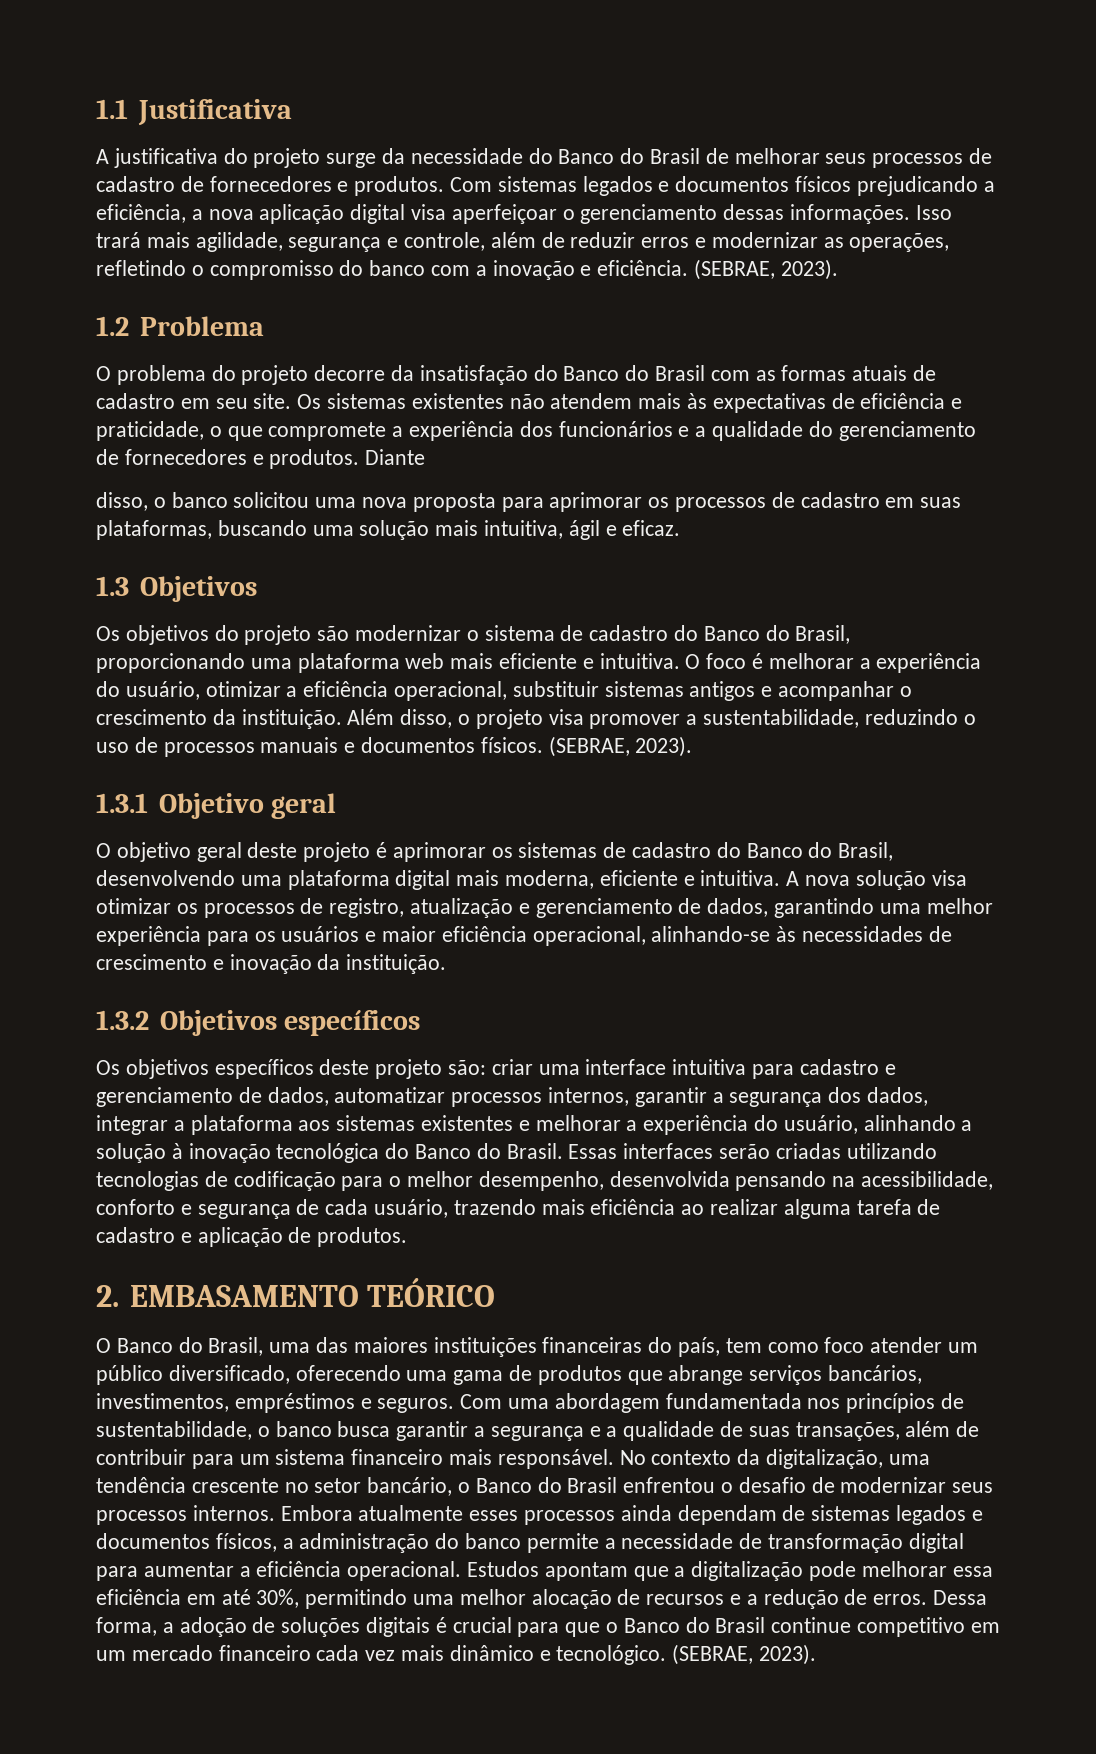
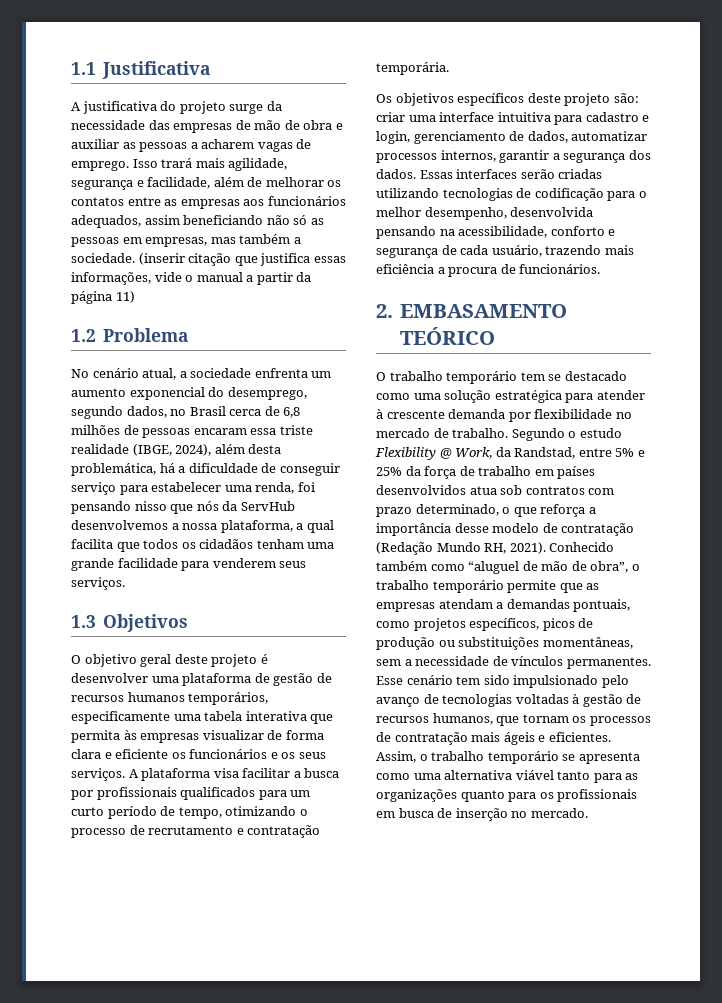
- A justificativa do projeto surge da necessidade do Banco do Brasil de melhorar seus processos de cadastro de fornecedores e produtos. Com sistemas legados e documentos físicos prejudicando a eficiência, a nova aplicação digital visa aperfeiçoar o gerenciamento dessas informações.
+ A justificativa do projeto surge da necessidade das empresas de mão de obra e auxiliar as pessoas a acharem vagas de emprego.
- Isso trará mais agilidade, segurança e controle, além de reduzir erros e modernizar as operações, refletindo o compromisso do banco com a inovação e eficiência. (SEBRAE, 2023).
+ Isso trará mais agilidade, segurança e facilidade, além de melhorar os contatos entre as empresas aos funcionários adequados, assim beneficiando não só as pessoas em empresas, mas também a sociedade. (inserir citação que justifica essas informações, vide o manual a partir da página 11)
  1.2 Problema
- O problema do projeto decorre da insatisfação do Banco do Brasil com as formas atuais de cadastro em seu site. Os sistemas existentes não atendem mais às expectativas de eficiência e praticidade, o que compromete a experiência dos funcionários e a qualidade do gerenciamento de fornecedores e produtos. Diante
- disso, o banco solicitou uma nova proposta para aprimorar os processos de cadastro em suas plataformas, buscando uma solução mais intuitiva, ágil e eficaz.
+ No cenário atual, a sociedade enfrenta um aumento exponencial do desemprego, segundo dados, no Brasil cerca de 6,8 milhões de pessoas encaram essa triste realidade (IBGE, 2024), além desta problemática, há a dificuldade de conseguir serviço para estabelecer uma renda, foi pensando nisso que nós da ServHub desenvolvemos a nossa plataforma, a qual facilita que todos os cidadãos tenham uma grande facilidade para venderem seus serviços.
  1.3 Objetivos
- Os objetivos do projeto são modernizar o sistema de cadastro do Banco do Brasil, proporcionando uma plataforma web mais eficiente e intuitiva. O foco é melhorar a experiência do usuário, otimizar a eficiência operacional, substituir sistemas antigos e acompanhar o crescimento da instituição. Além disso, o projeto visa promover a sustentabilidade, reduzindo o uso de processos manuais e documentos físicos. (SEBRAE, 2023).
- 1.3.1 Objetivo geral
- O objetivo geral deste projeto é aprimorar os sistemas de cadastro do Banco do Brasil, desenvolvendo uma plataforma digital mais moderna, eficiente e intuitiva. A nova solução visa otimizar os processos de registro, atualização e gerenciamento de dados, garantindo uma melhor experiência para os usuários e maior eficiência operacional, alinhando-se às necessidades de crescimento e inovação da instituição.
- 1.3.2 Objetivos específicos
+ O objetivo geral deste projeto é desenvolver uma plataforma de gestão de recursos humanos temporários, especificamente uma tabela interativa que permita às empresas visualizar de forma clara e eficiente os funcionários e os seus serviços. A plataforma visa facilitar a busca por profissionais qualificados para um curto período de tempo, otimizando o processo de recrutamento e contratação temporária.
- Os objetivos específicos deste projeto são: criar uma interface intuitiva para cadastro e gerenciamento de dados, automatizar processos internos, garantir a segurança dos dados, integrar a plataforma aos sistemas existentes e melhorar a experiência do usuário, alinhando a solução à inovação tecnológica do Banco do Brasil.
+ Os objetivos específicos deste projeto são: criar uma interface intuitiva para cadastro e login, gerenciamento de dados, automatizar processos internos, garantir a segurança dos dados.
- Essas interfaces serão criadas utilizando tecnologias de codificação para o melhor desempenho, desenvolvida pensando na acessibilidade, conforto e segurança de cada usuário, trazendo mais eficiência ao realizar alguma tarefa de cadastro e aplicação de produtos.
+ Essas interfaces serão criadas utilizando tecnologias de codificação para o melhor desempenho, desenvolvida pensando na acessibilidade, conforto e segurança de cada usuário, trazendo mais eficiência a procura de funcionários.
  2. EMBASAMENTO TEÓRICO
- O Banco do Brasil, uma das maiores instituições financeiras do país, tem como foco atender um público diversificado, oferecendo uma gama de produtos que abrange serviços bancários, investimentos, empréstimos e seguros. Com uma abordagem fundamentada nos princípios de sustentabilidade, o banco busca garantir a segurança e a qualidade de suas transações, além de contribuir para um sistema financeiro mais responsável. No contexto da digitalização, uma tendência crescente no setor bancário, o Banco do Brasil enfrentou o desafio de modernizar seus processos internos. Embora atualmente esses processos ainda dependam de sistemas legados e documentos físicos, a administração do banco permite a necessidade de transformação digital para aumentar a eficiência operacional. Estudos apontam que a digitalização pode melhorar essa eficiência em até 30%, permitindo uma melhor alocação de recursos e a redução de erros. Dessa forma, a adoção de soluções digitais é crucial para que o Banco do Brasil continue competitivo em um mercado financeiro cada vez mais dinâmico e tecnológico. (SEBRAE, 2023).
+ O trabalho temporário tem se destacado como uma solução estratégica para atender à crescente demanda por flexibilidade no mercado de trabalho. Segundo o estudo Flexibility @ Work, da Randstad, entre 5% e 25% da força de trabalho em países desenvolvidos atua sob contratos com prazo determinado, o que reforça a importância desse modelo de contratação (Redação Mundo RH, 2021). Conhecido também como “aluguel de mão de obra”, o trabalho temporário permite que as empresas atendam a demandas pontuais, como projetos específicos, picos de produção ou substituições momentâneas, sem a necessidade de vínculos permanentes. Esse cenário tem sido impulsionado pelo avanço de tecnologias voltadas à gestão de recursos humanos, que tornam os processos de contratação mais ágeis e eficientes. Assim, o trabalho temporário se apresenta como uma alternativa viável tanto para as organizações quanto para os profissionais em busca de inserção no mercado.

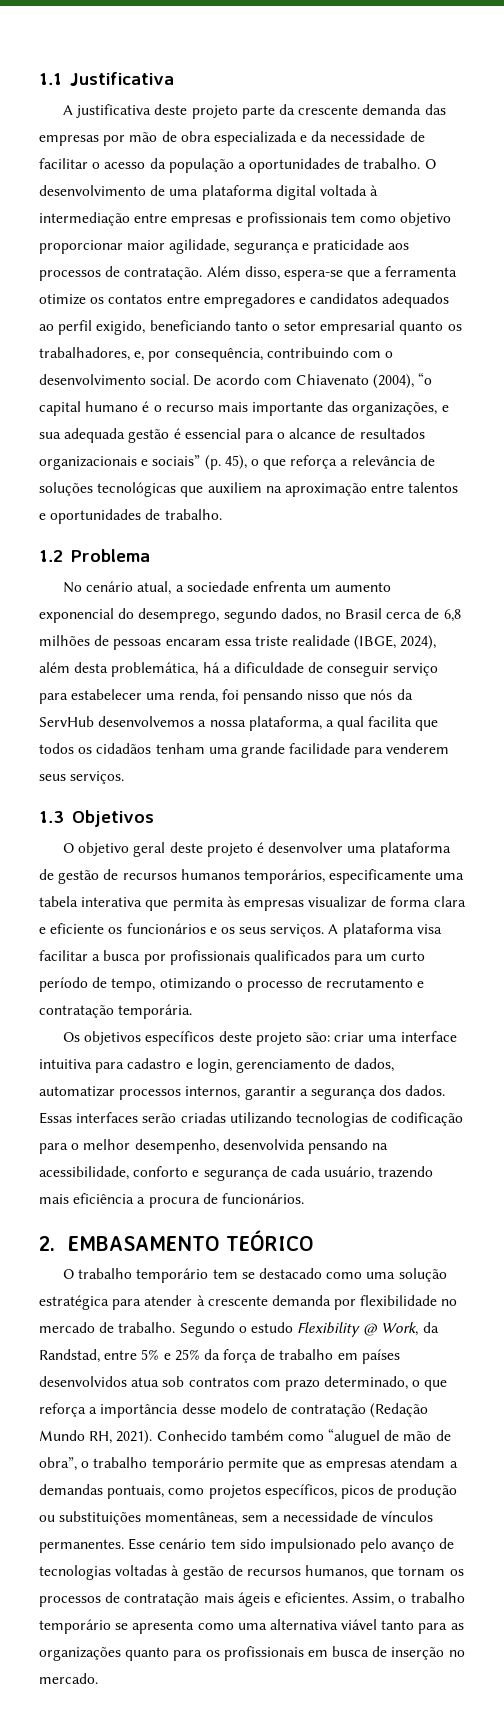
- A justificativa do projeto surge da necessidade das empresas de mão de obra e auxiliar as pessoas a acharem vagas de emprego. Isso trará mais agilidade, segurança e facilidade, além de melhorar os contatos entre as empresas aos funcionários adequados, assim beneficiando não só as pessoas em empresas, mas também a sociedade. (inserir citação que justifica essas informações, vide o manual a partir da página 11)
+ A justificativa deste projeto parte da crescente demanda das empresas por mão de obra especializada e da necessidade de facilitar o acesso da população a oportunidades de trabalho. O desenvolvimento de uma plataforma digital voltada à intermediação entre empresas e profissionais tem como objetivo proporcionar maior agilidade, segurança e praticidade aos processos de contratação. Além disso, espera-se que a ferramenta otimize os contatos entre empregadores e candidatos adequados ao perfil exigido, beneficiando tanto o setor empresarial quanto os trabalhadores, e, por consequência, contribuindo com o desenvolvimento social. De acordo com Chiavenato (2004), “o capital humano é o recurso mais importante das organizações, e sua adequada gestão é essencial para o alcance de resultados organizacionais e sociais” (p. 45), o que reforça a relevância de soluções tecnológicas que auxiliem na aproximação entre talentos e oportunidades de trabalho.

